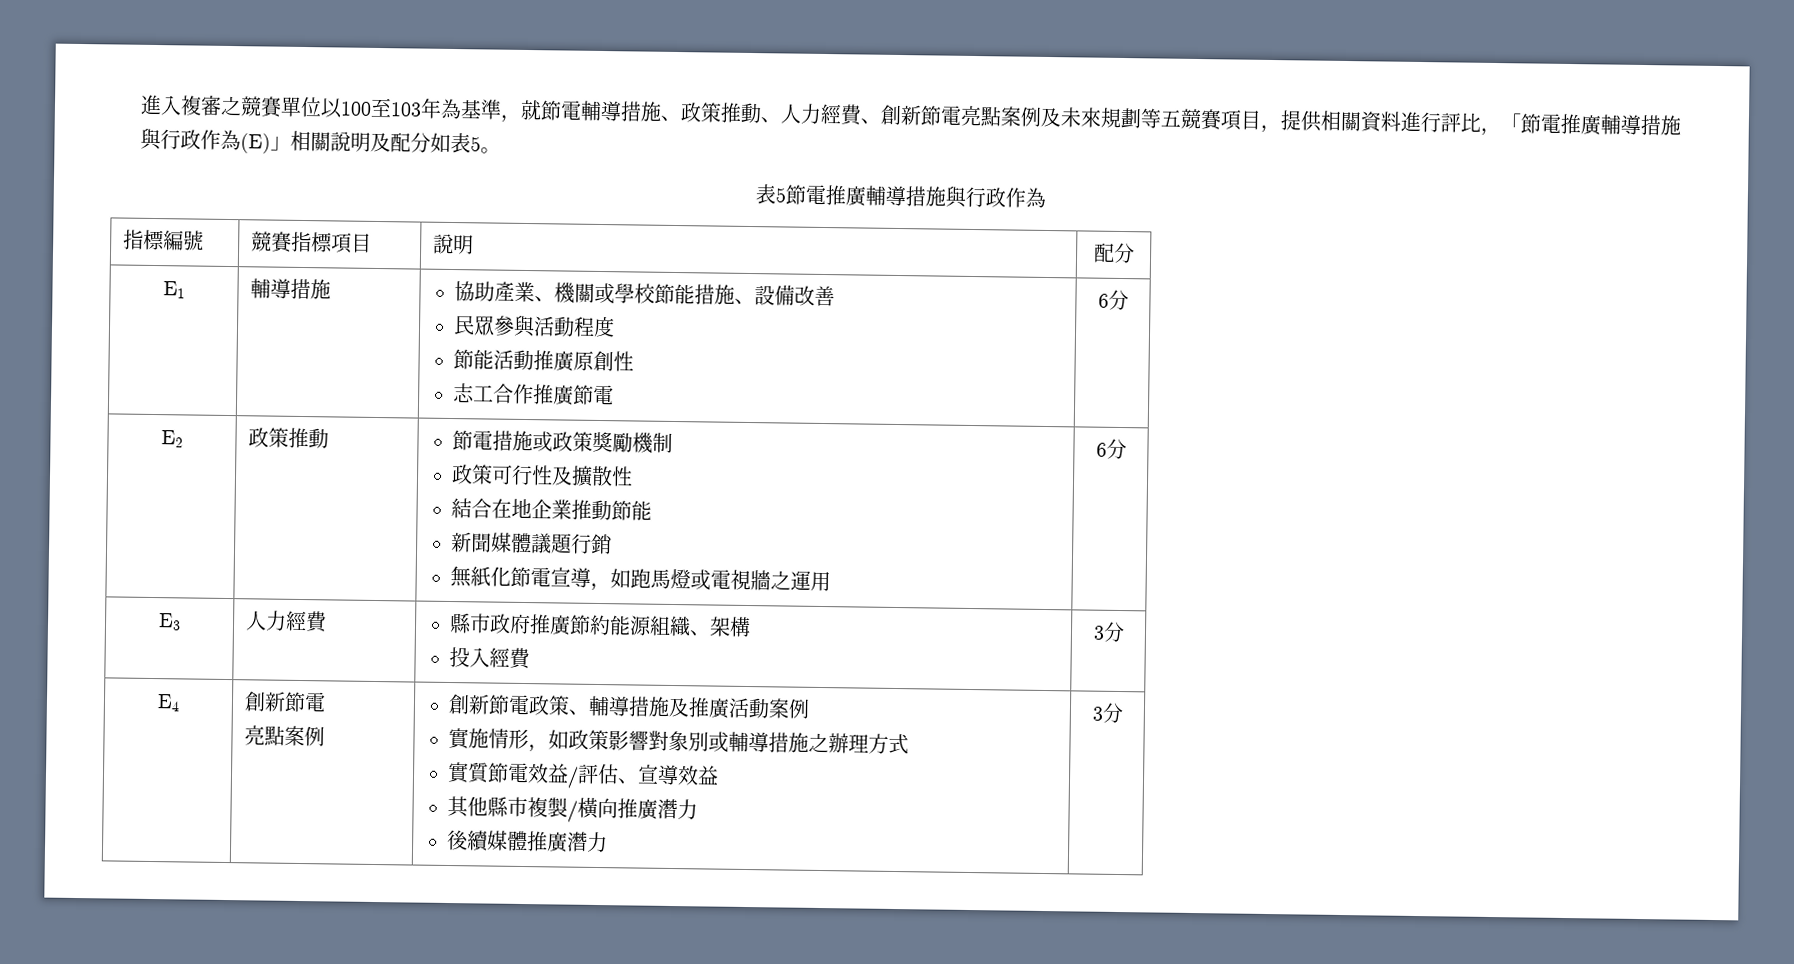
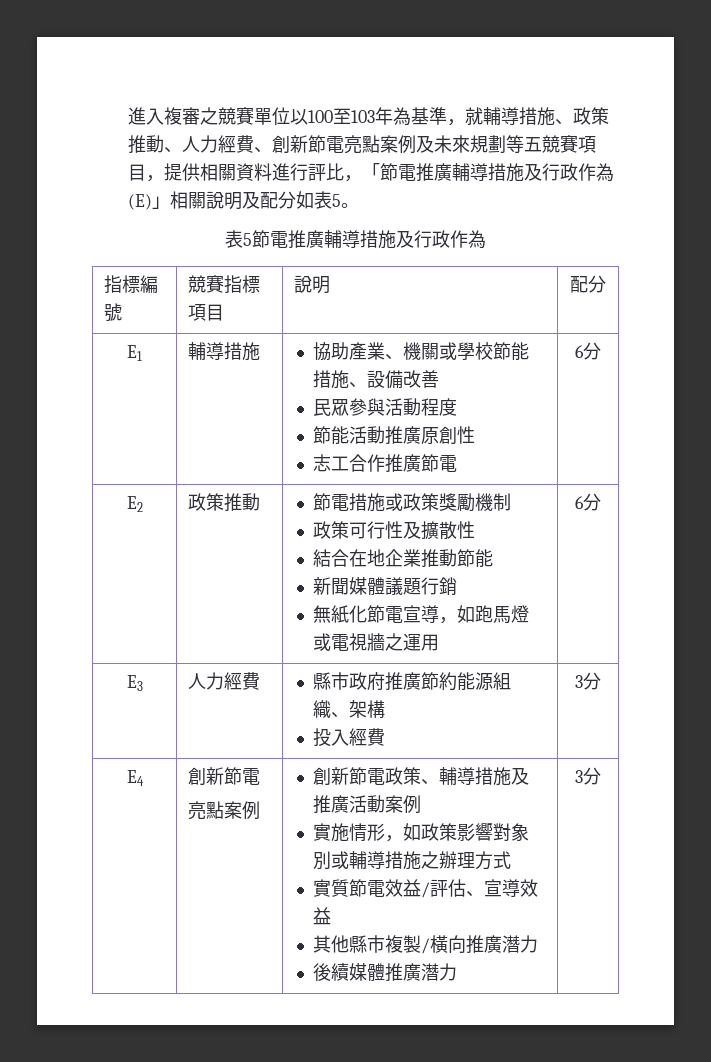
- 進入複審之競賽單位以100至103年為基準，就節電輔導措施、政策推動、人力經費、創新節電亮點案例及未來規劃等五競賽項目，提供相關資料進行評比，「節電推廣輔導措施與行政作為(E)」相關說明及配分如表5。
+ 進入複審之競賽單位以100至103年為基準，就輔導措施、政策推動、人力經費、創新節電亮點案例及未來規劃等五競賽項目，提供相關資料進行評比，「節電推廣輔導措施及行政作為(E)」相關說明及配分如表5。
- 表5節電推廣輔導措施與行政作為
+ 表5節電推廣輔導措施及行政作為

